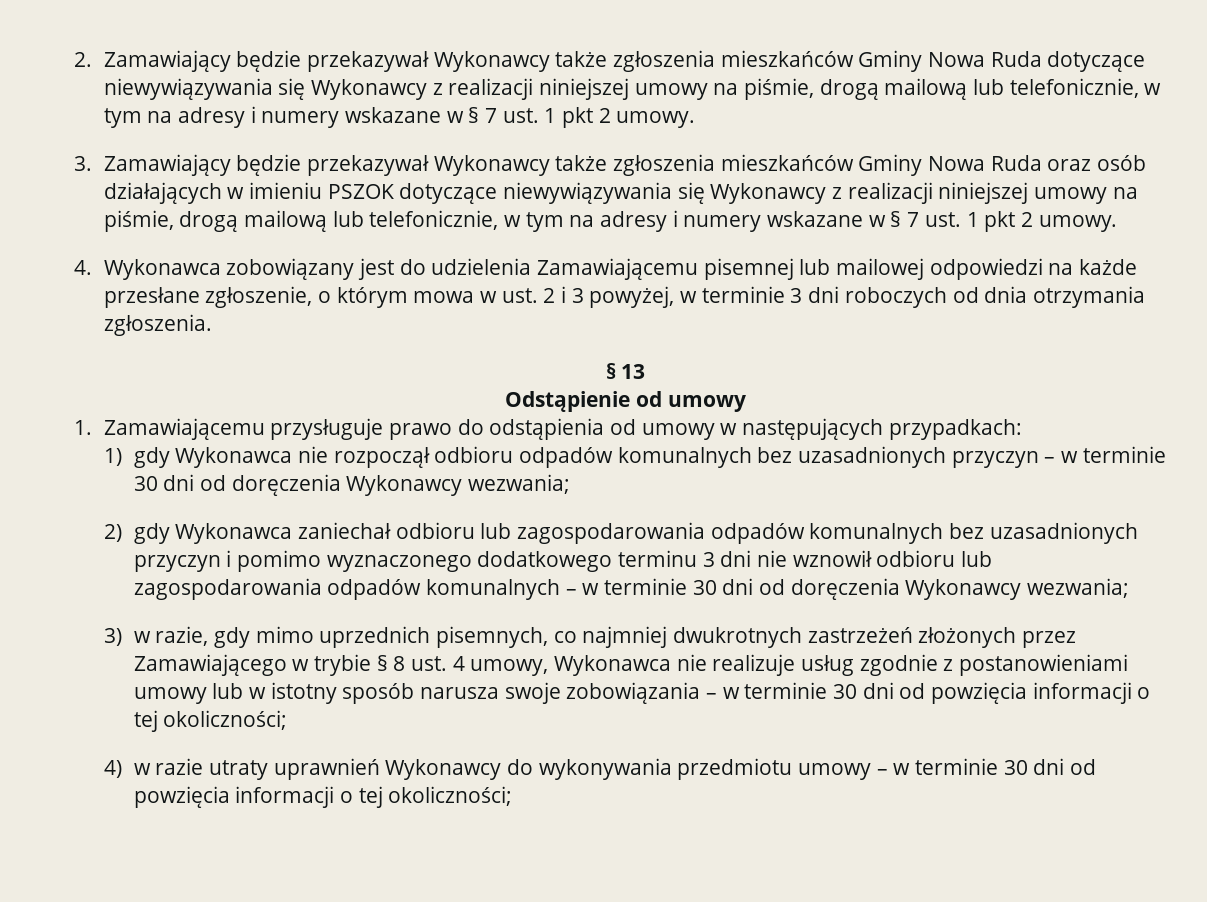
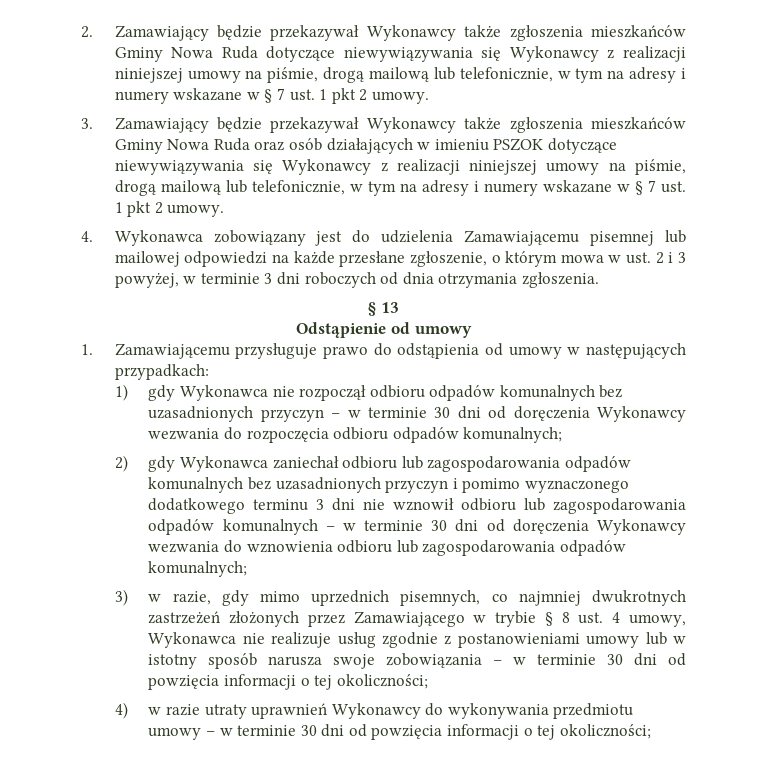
- 1) gdy Wykonawca nie rozpoczął odbioru odpadów komunalnych bez uzasadnionych przyczyn – w terminie 30 dni od doręczenia Wykonawcy wezwania;
+ 1) gdy Wykonawca nie rozpoczął odbioru odpadów komunalnych bez uzasadnionych przyczyn – w terminie 30 dni od doręczenia Wykonawcy wezwania do rozpoczęcia odbioru odpadów komunalnych;
- 2) gdy Wykonawca zaniechał odbioru lub zagospodarowania odpadów komunalnych bez uzasadnionych przyczyn i pomimo wyznaczonego dodatkowego terminu 3 dni nie wznowił odbioru lub zagospodarowania odpadów komunalnych – w terminie 30 dni od doręczenia Wykonawcy wezwania;
+ 2) gdy Wykonawca zaniechał odbioru lub zagospodarowania odpadów komunalnych bez uzasadnionych przyczyn i pomimo wyznaczonego dodatkowego terminu 3 dni nie wznowił odbioru lub zagospodarowania odpadów komunalnych – w terminie 30 dni od doręczenia Wykonawcy wezwania do wznowienia odbioru lub zagospodarowania odpadów komunalnych;

